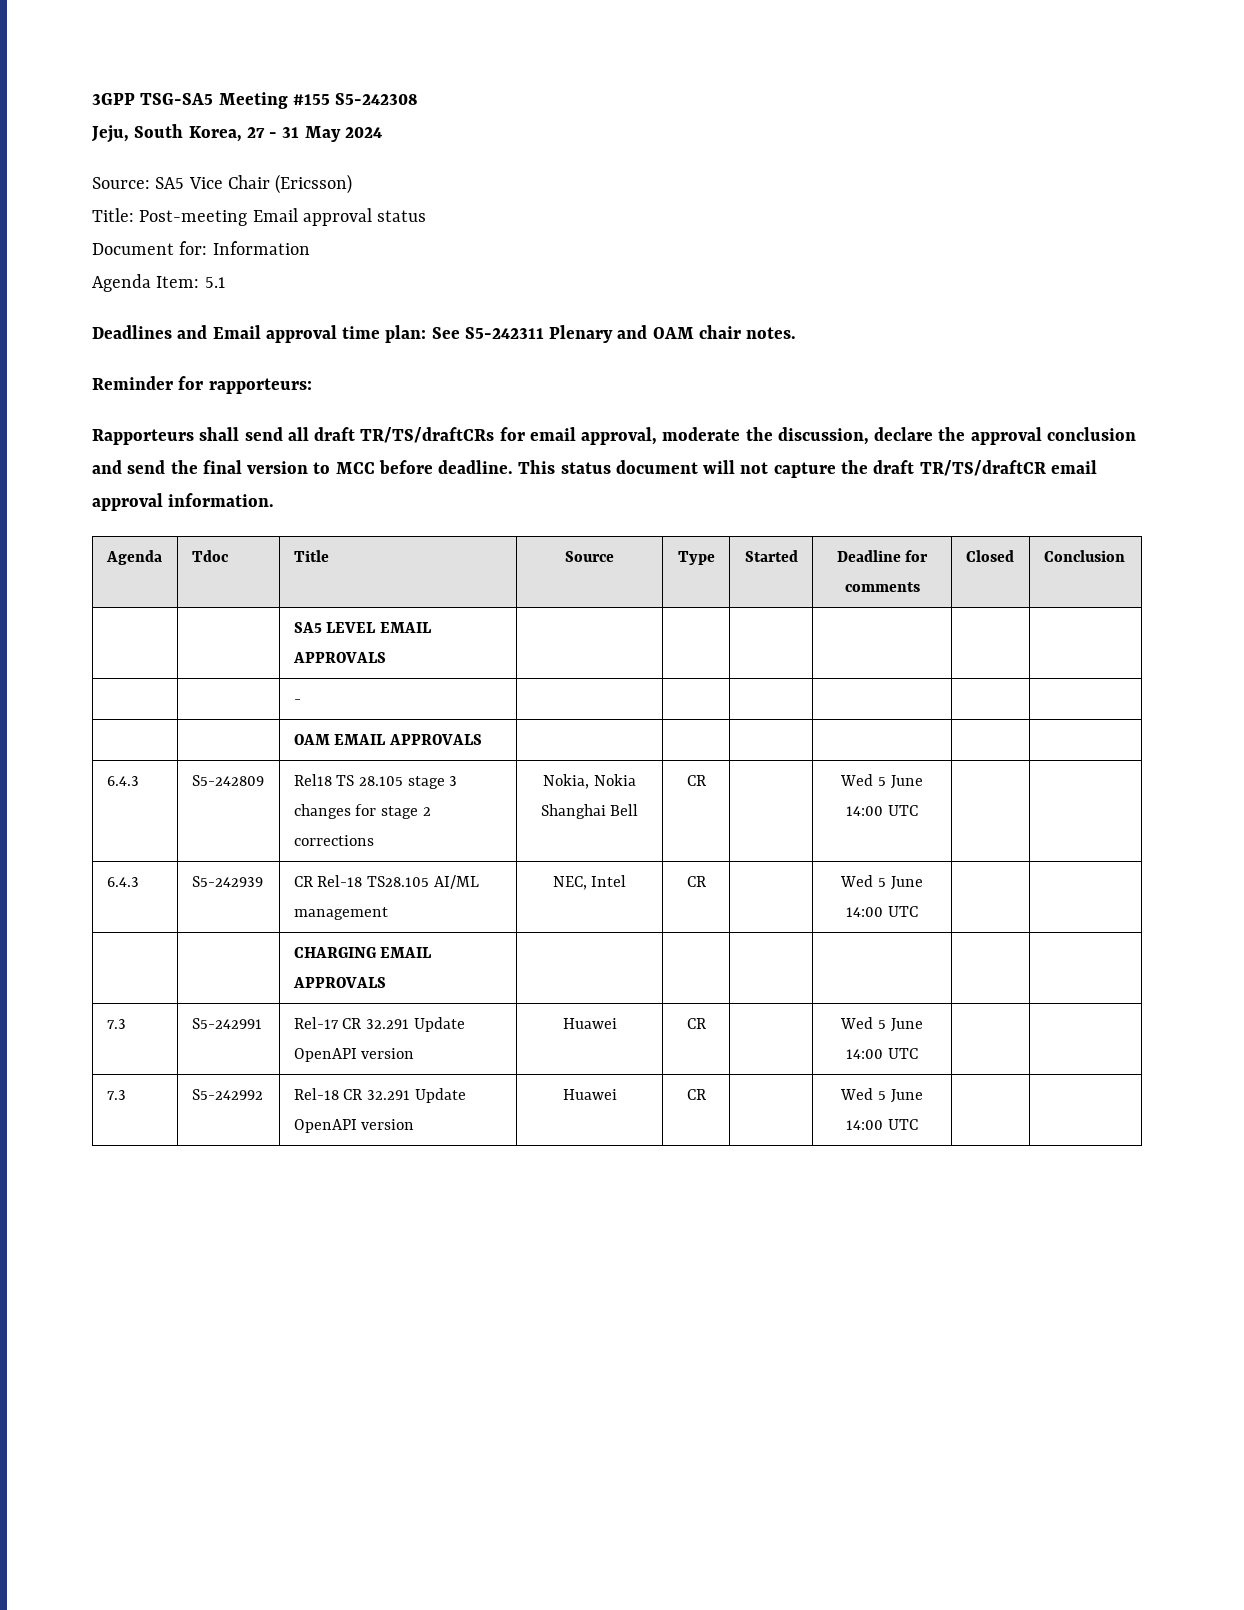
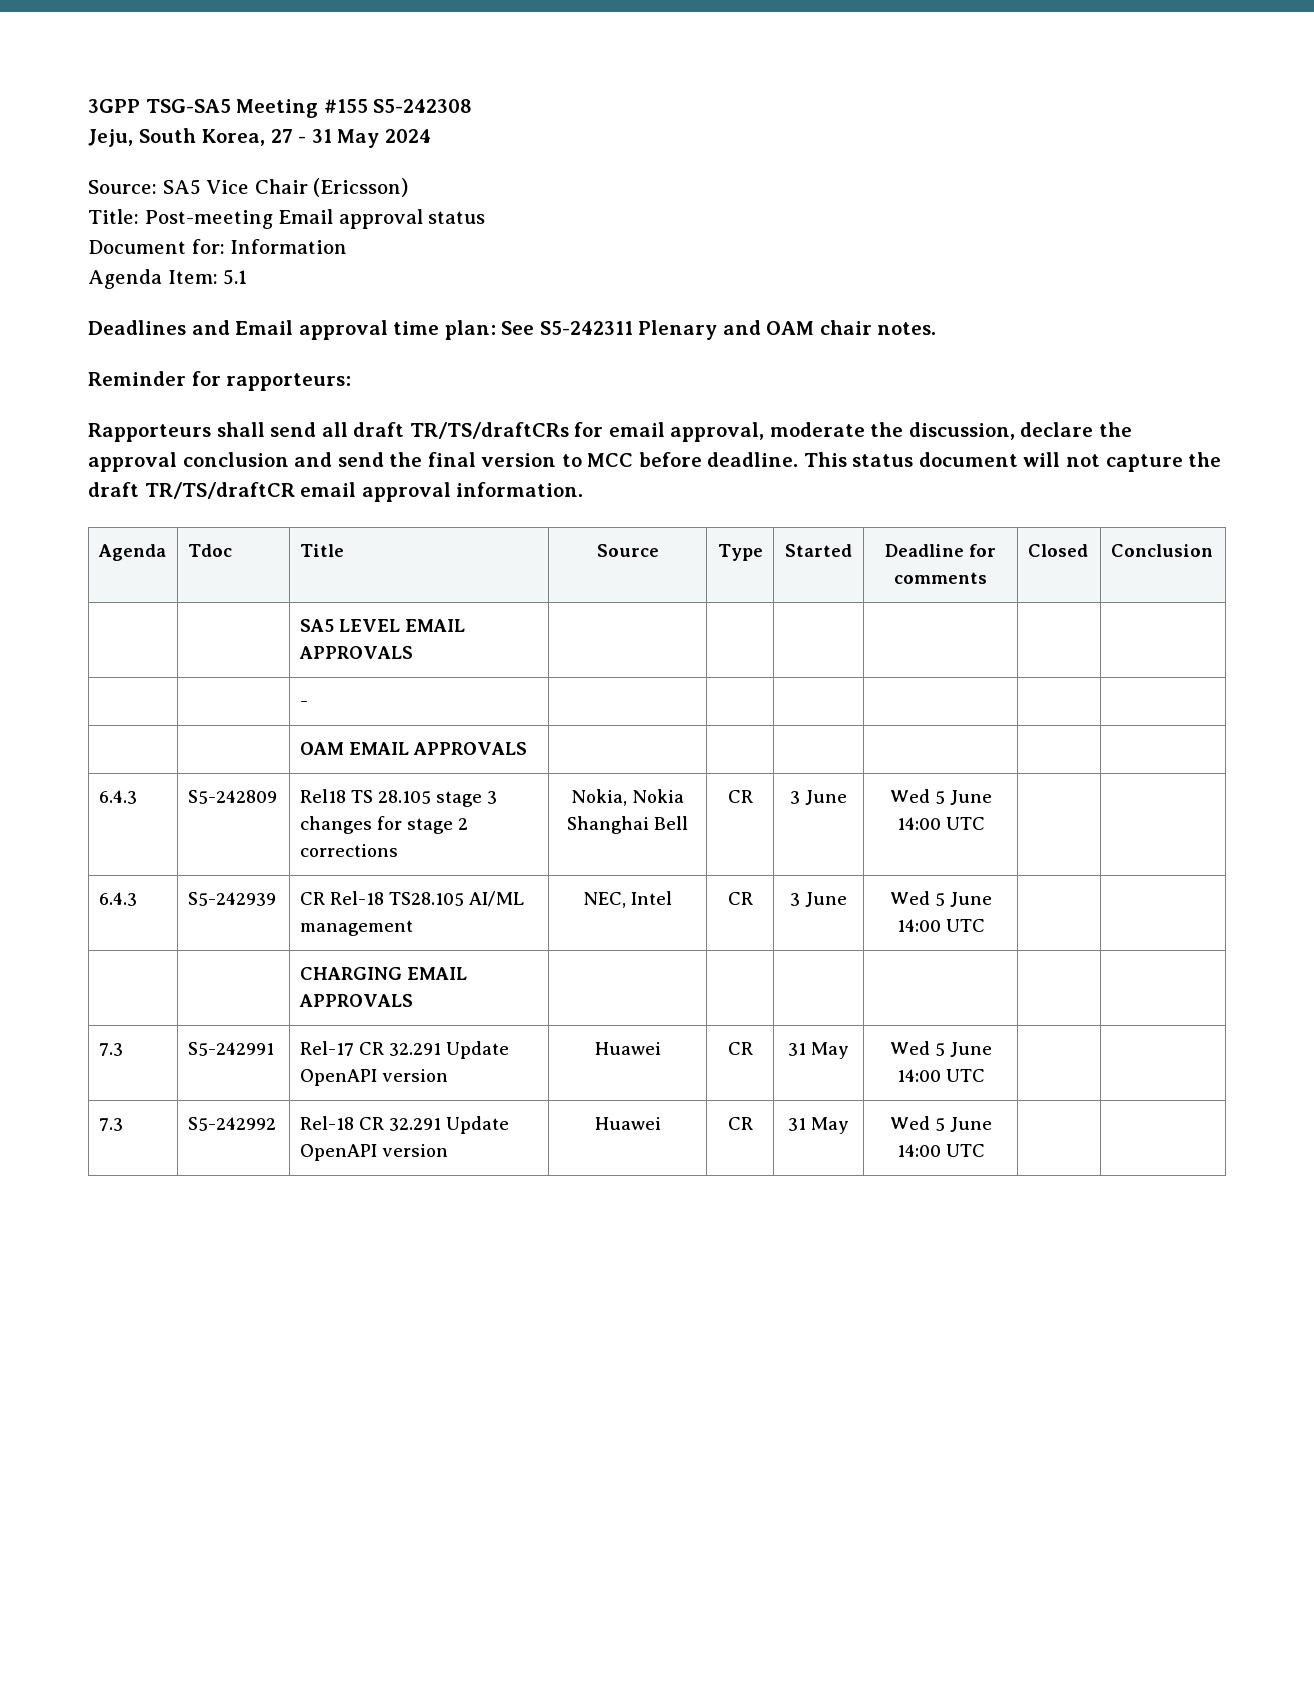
- 6.4.3 | S5-242809 | Rel18 TS 28.105 stage 3 changes for stage 2 corrections | Nokia, Nokia Shanghai Bell | CR | | Wed 5 June 14:00 UTC | |
+ 6.4.3 | S5-242809 | Rel18 TS 28.105 stage 3 changes for stage 2 corrections | Nokia, Nokia Shanghai Bell | CR | 3 June | Wed 5 June 14:00 UTC | |
- 6.4.3 | S5-242939 | CR Rel-18 TS28.105 AI/ML management | NEC, Intel | CR | | Wed 5 June 14:00 UTC | |
+ 6.4.3 | S5-242939 | CR Rel-18 TS28.105 AI/ML management | NEC, Intel | CR | 3 June | Wed 5 June 14:00 UTC | |
- 7.3 | S5-242991 | Rel-17 CR 32.291 Update OpenAPI version | Huawei | CR | | Wed 5 June 14:00 UTC | |
+ 7.3 | S5-242991 | Rel-17 CR 32.291 Update OpenAPI version | Huawei | CR | 31 May | Wed 5 June 14:00 UTC | |
- 7.3 | S5-242992 | Rel-18 CR 32.291 Update OpenAPI version | Huawei | CR | | Wed 5 June 14:00 UTC | |
+ 7.3 | S5-242992 | Rel-18 CR 32.291 Update OpenAPI version | Huawei | CR | 31 May | Wed 5 June 14:00 UTC | |

